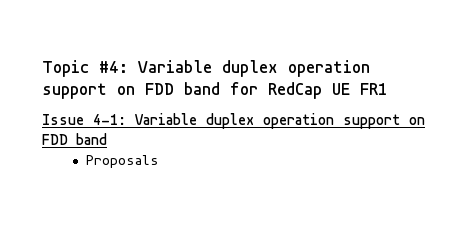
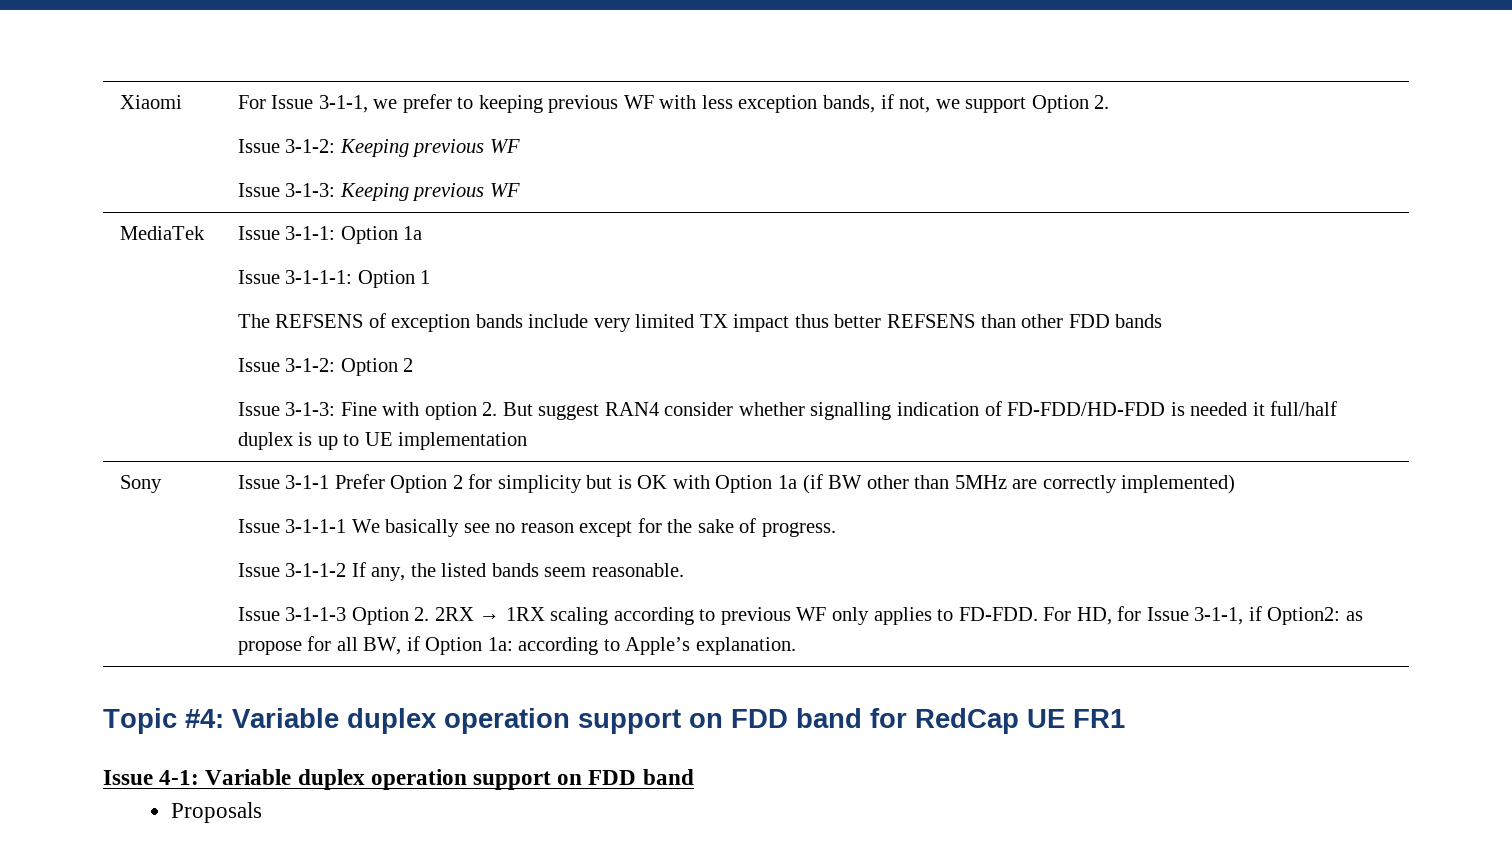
+ Xiaomi | For Issue 3-1-1, we prefer to keeping previous WF with less exception bands, if not, we support Option 2.
+ Issue 3-1-2: Keeping previous WF
+ Issue 3-1-3: Keeping previous WF
+ MediaTek | Issue 3-1-1: Option 1a
+ Issue 3-1-1-1: Option 1
+ The REFSENS of exception bands include very limited TX impact thus better REFSENS than other FDD bands
+ Issue 3-1-2: Option 2
+ Issue 3-1-3: Fine with option 2. But suggest RAN4 consider whether signalling indication of FD-FDD/HD-FDD is needed it full/half duplex is up to UE implementation
+ Sony | Issue 3-1-1 Prefer Option 2 for simplicity but is OK with Option 1a (if BW other than 5MHz are correctly implemented)
+ Issue 3-1-1-1 We basically see no reason except for the sake of progress.
+ Issue 3-1-1-2 If any, the listed bands seem reasonable.
+ Issue 3-1-1-3 Option 2. 2RX → 1RX scaling according to previous WF only applies to FD-FDD. For HD, for Issue 3-1-1, if Option2: as propose for all BW, if Option 1a: according to Apple’s explanation.

